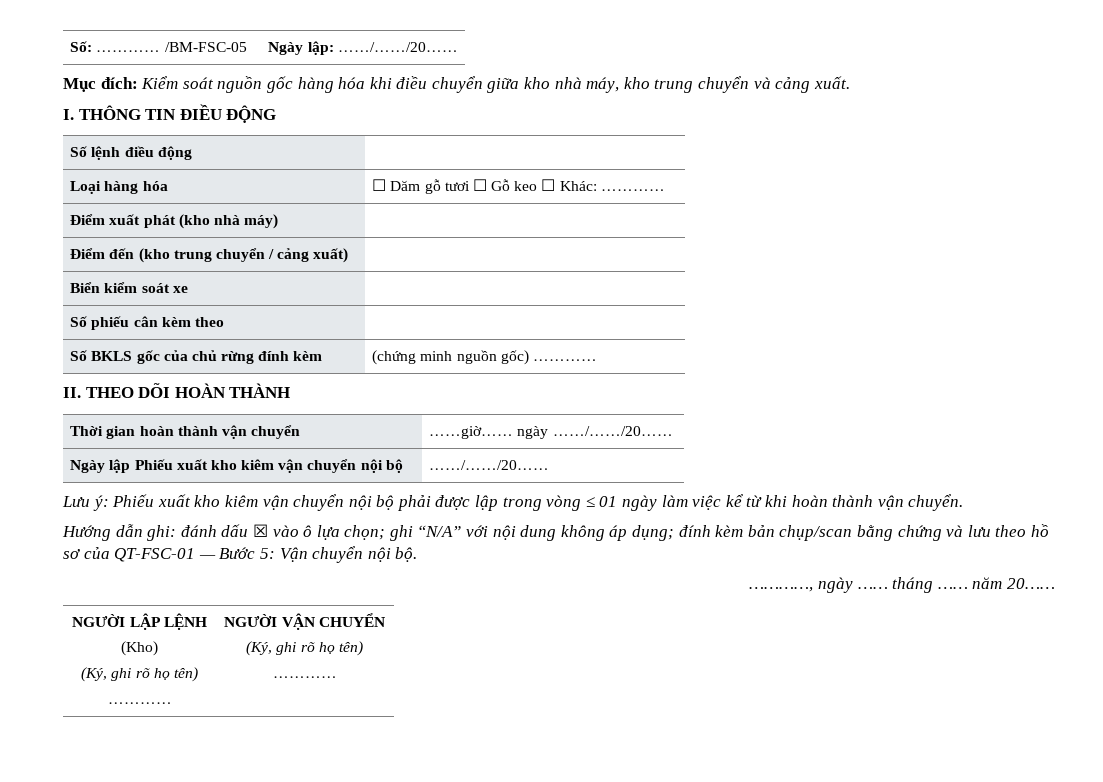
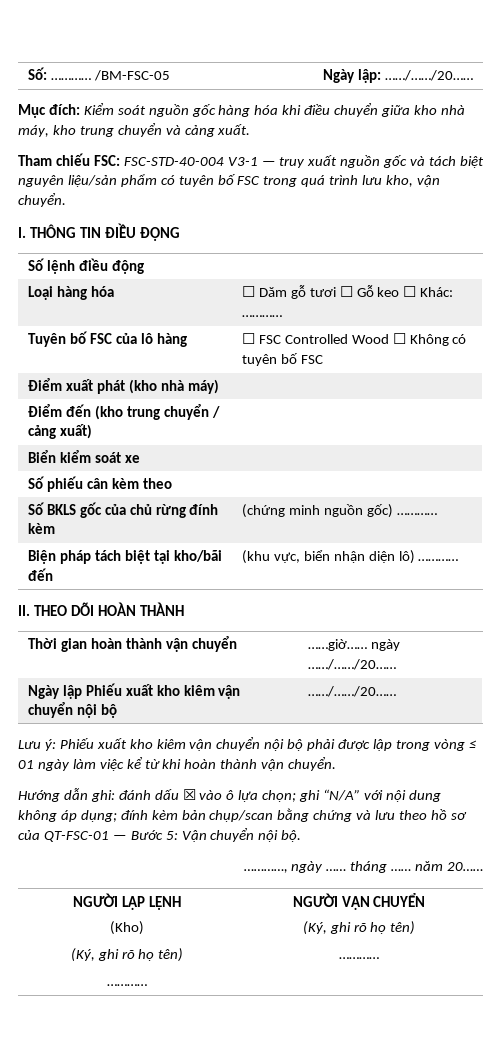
+ Tham chiếu FSC: FSC-STD-40-004 V3-1 — truy xuất nguồn gốc và tách biệt nguyên liệu/sản phẩm có tuyên bố FSC trong quá trình lưu kho, vận chuyển.
+ Tuyên bố FSC của lô hàng | ☐ FSC Controlled Wood ☐ Không có tuyên bố FSC
+ Biện pháp tách biệt tại kho/bãi đến | (khu vực, biển nhận diện lô) …………

